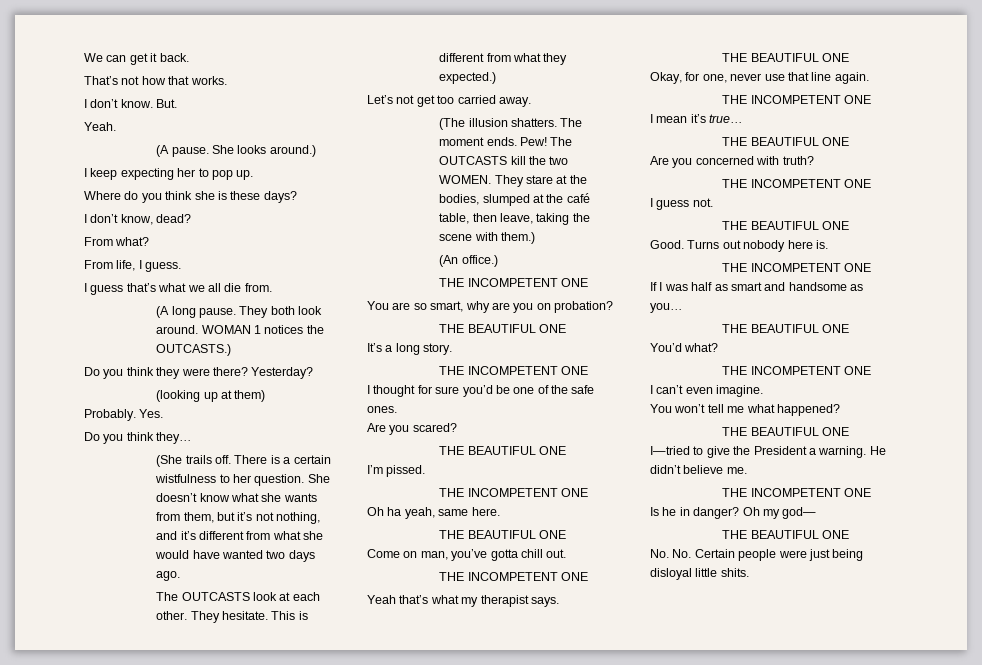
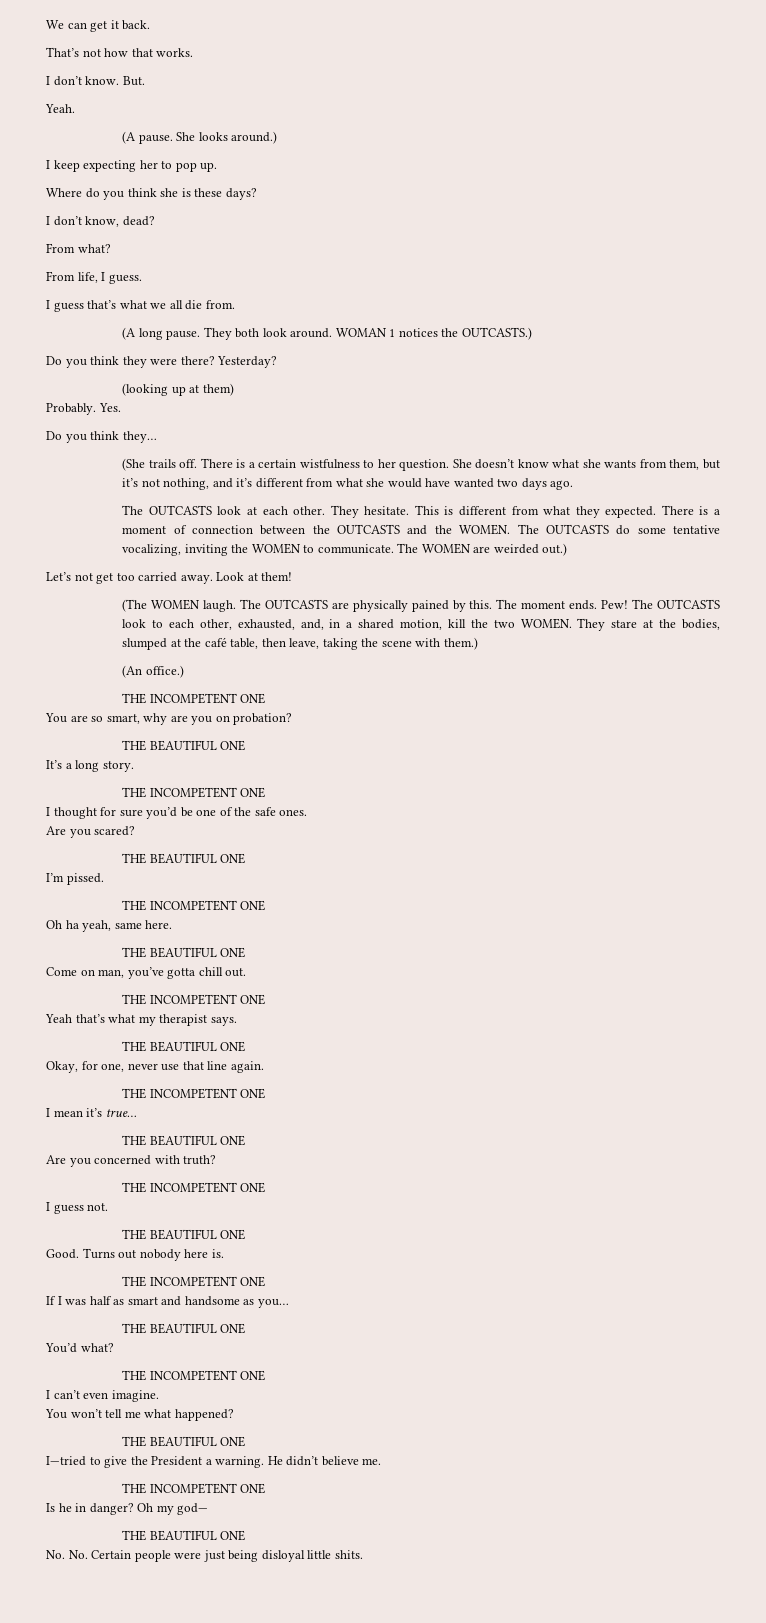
- This is different from what they expected.)
+ This is different from what they expected. There is a moment of connection between the OUTCASTS and the WOMEN. The OUTCASTS do some tentative vocalizing, inviting the WOMEN to communicate. The WOMEN are weirded out.)
- Let’s not get too carried away.
- (The illusion shatters.
+ Let’s not get too carried away. Look at them!
+ (The WOMEN laugh. The OUTCASTS are physically pained by this.
- The OUTCASTS kill the two WOMEN.
+ The OUTCASTS look to each other, exhausted, and, in a shared motion, kill the two WOMEN.

